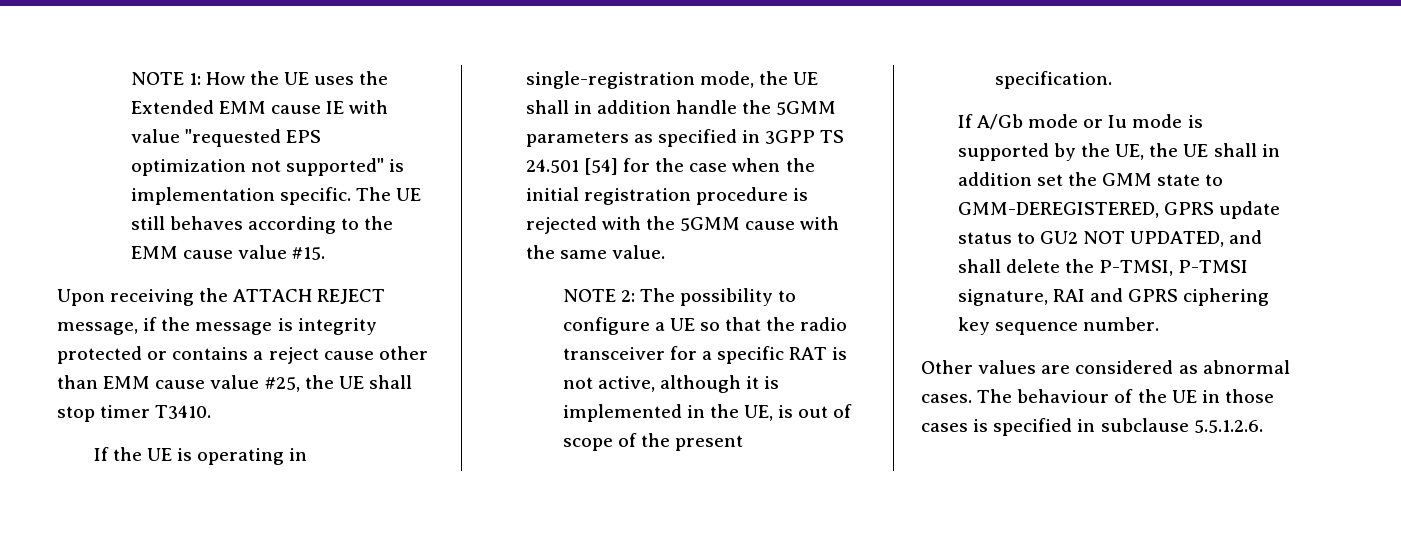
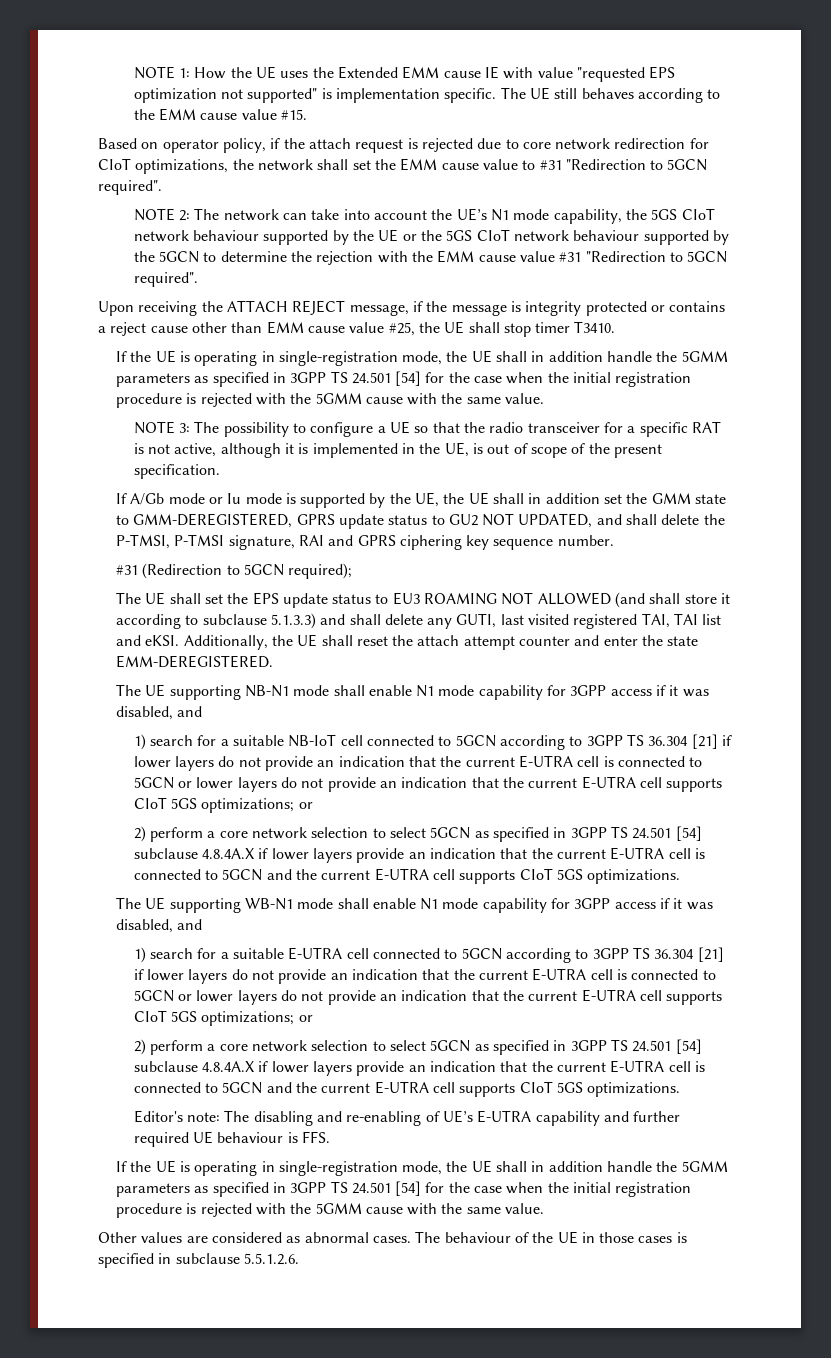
+ Based on operator policy, if the attach request is rejected due to core network redirection for CIoT optimizations, the network shall set the EMM cause value to #31 "Redirection to 5GCN required".
+ NOTE 2: The network can take into account the UE’s N1 mode capability, the 5GS CIoT network behaviour supported by the UE or the 5GS CIoT network behaviour supported by the 5GCN to determine the rejection with the EMM cause value #31 "Redirection to 5GCN required".
- NOTE 2: The possibility to configure a UE so that the radio transceiver for a specific RAT is not active, although it is implemented in the UE, is out of scope of the present specification.
+ NOTE 3: The possibility to configure a UE so that the radio transceiver for a specific RAT is not active, although it is implemented in the UE, is out of scope of the present specification.
+ #31 (Redirection to 5GCN required);
+ The UE shall set the EPS update status to EU3 ROAMING NOT ALLOWED (and shall store it according to subclause 5.1.3.3) and shall delete any GUTI, last visited registered TAI, TAI list and eKSI. Additionally, the UE shall reset the attach attempt counter and enter the state EMM-DEREGISTERED.
+ The UE supporting NB-N1 mode shall enable N1 mode capability for 3GPP access if it was disabled, and
+ 1) search for a suitable NB-IoT cell connected to 5GCN according to 3GPP TS 36.304 [21] if lower layers do not provide an indication that the current E-UTRA cell is connected to 5GCN or lower layers do not provide an indication that the current E-UTRA cell supports CIoT 5GS optimizations; or
+ 2) perform a core network selection to select 5GCN as specified in 3GPP TS 24.501 [54] subclause 4.8.4A.X if lower layers provide an indication that the current E-UTRA cell is connected to 5GCN and the current E-UTRA cell supports CIoT 5GS optimizations.
+ The UE supporting WB-N1 mode shall enable N1 mode capability for 3GPP access if it was disabled, and
+ 1) search for a suitable E-UTRA cell connected to 5GCN according to 3GPP TS 36.304 [21] if lower layers do not provide an indication that the current E-UTRA cell is connected to 5GCN or lower layers do not provide an indication that the current E-UTRA cell supports CIoT 5GS optimizations; or
+ 2) perform a core network selection to select 5GCN as specified in 3GPP TS 24.501 [54] subclause 4.8.4A.X if lower layers provide an indication that the current E-UTRA cell is connected to 5GCN and the current E-UTRA cell supports CIoT 5GS optimizations.
+ Editor's note: The disabling and re-enabling of UE’s E-UTRA capability and further required UE behaviour is FFS.
+ If the UE is operating in single-registration mode, the UE shall in addition handle the 5GMM parameters as specified in 3GPP TS 24.501 [54] for the case when the initial registration procedure is rejected with the 5GMM cause with the same value.

